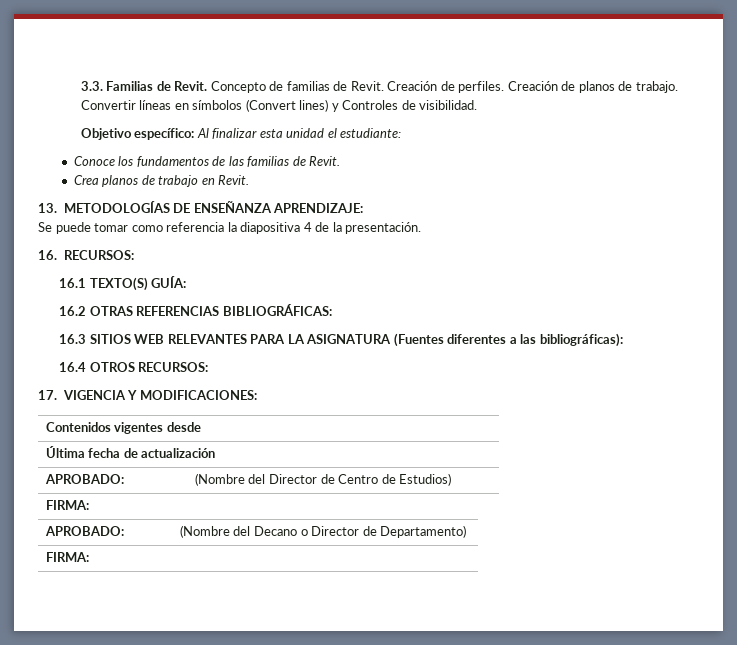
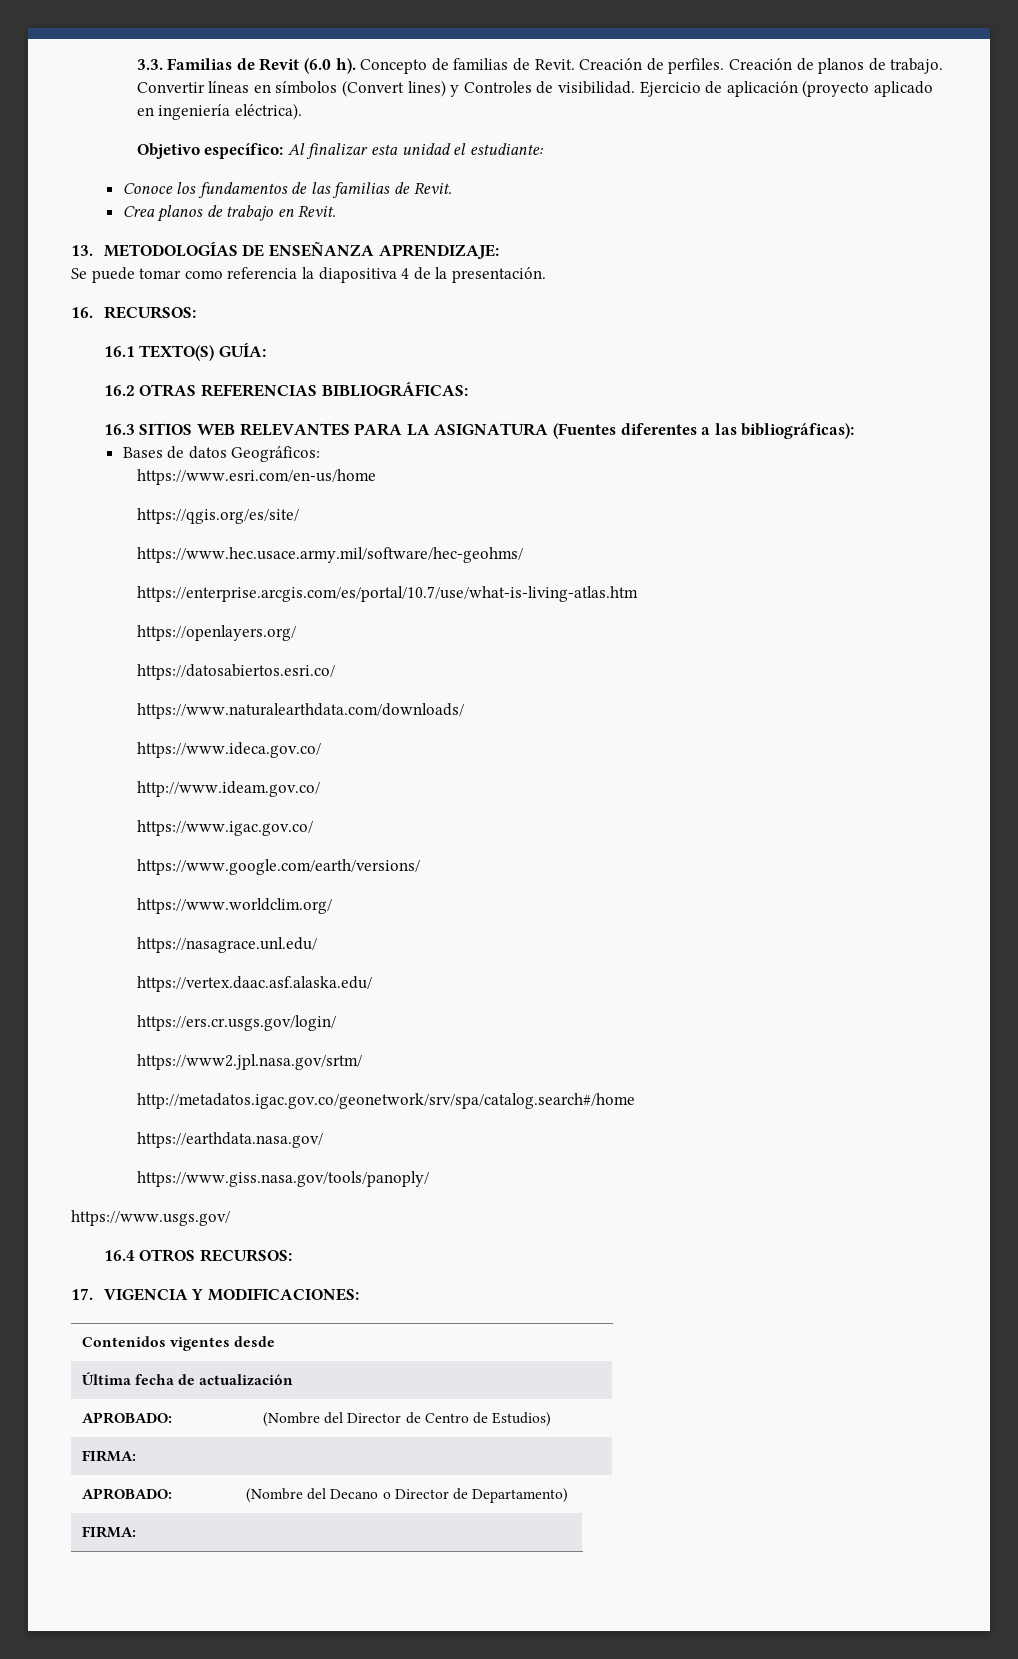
- 3.3. Familias de Revit.
+ 3.3. Familias de Revit (6.0 h).
+ Ejercicio de aplicación (proyecto aplicado en ingeniería eléctrica).
+ Bases de datos Geográficos:
+ https://www.esri.com/en-us/home
+ https://qgis.org/es/site/
+ https://www.hec.usace.army.mil/software/hec-geohms/
+ https://enterprise.arcgis.com/es/portal/10.7/use/what-is-living-atlas.htm
+ https://openlayers.org/
+ https://datosabiertos.esri.co/
+ https://www.naturalearthdata.com/downloads/
+ https://www.ideca.gov.co/
+ http://www.ideam.gov.co/
+ https://www.igac.gov.co/
+ https://www.google.com/earth/versions/
+ https://www.worldclim.org/
+ https://nasagrace.unl.edu/
+ https://vertex.daac.asf.alaska.edu/
+ https://ers.cr.usgs.gov/login/
+ https://www2.jpl.nasa.gov/srtm/
+ http://metadatos.igac.gov.co/geonetwork/srv/spa/catalog.search#/home
+ https://earthdata.nasa.gov/
+ https://www.giss.nasa.gov/tools/panoply/
+ https://www.usgs.gov/

